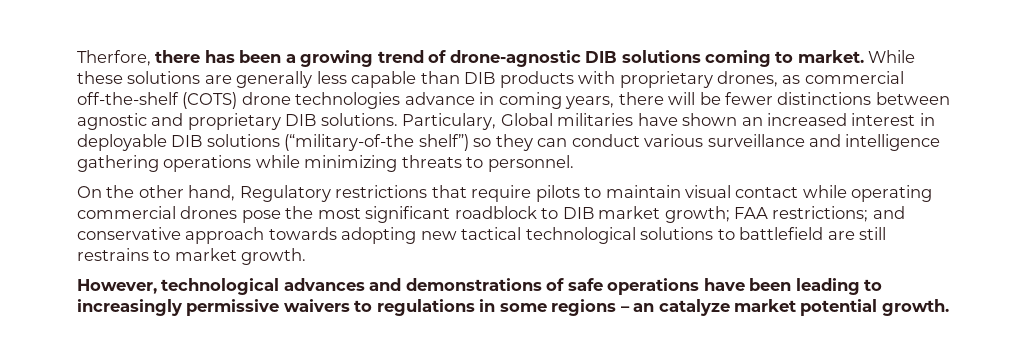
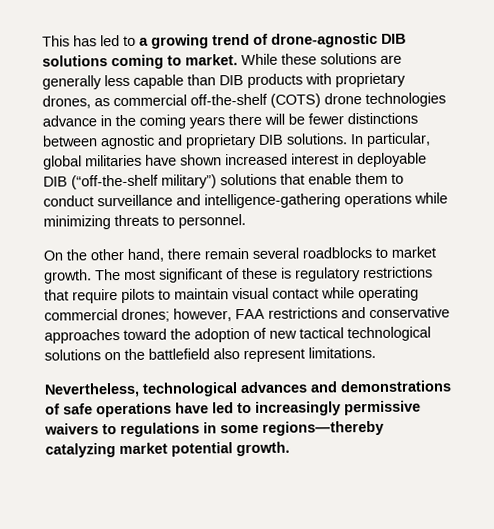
- Therfore, there has been a growing trend of drone-agnostic DIB solutions coming to market.
+ This has led to a growing trend of drone-agnostic DIB solutions coming to market.
- While these solutions are generally less capable than DIB products with proprietary drones, as commercial off-the-shelf (COTS) drone technologies advance in coming years, there will be fewer distinctions between agnostic and proprietary DIB solutions.
+ While these solutions are generally less capable than DIB products with proprietary drones, as commercial off-the-shelf (COTS) drone technologies advance in the coming years there will be fewer distinctions between agnostic and proprietary DIB solutions.
- Particulary, Global militaries have shown an increased interest in deployable DIB solutions (“military-of-the shelf”) so they can conduct various surveillance and intelligence gathering operations while minimizing threats to personnel.
+ In particular, global militaries have shown increased interest in deployable DIB (“off-the-shelf military”) solutions that enable them to conduct surveillance and intelligence-gathering operations while minimizing threats to personnel.
- On the other hand, Regulatory restrictions that require pilots to maintain visual contact while operating commercial drones pose the most significant roadblock to DIB market growth; FAA restrictions; and conservative approach towards adopting new tactical technological solutions to battlefield are still restrains to market growth.
- However, technological advances and demonstrations of safe operations have been leading to increasingly permissive waivers to regulations in some regions – an catalyze market potential growth.
+ On the other hand, there remain several roadblocks to market growth. The most significant of these is regulatory restrictions that require pilots to maintain visual contact while operating commercial drones; however, FAA restrictions and conservative approaches toward the adoption of new tactical technological solutions on the battlefield also represent limitations.
+ Nevertheless, technological advances and demonstrations of safe operations have led to increasingly permissive waivers to regulations in some regions—thereby catalyzing market potential growth.

